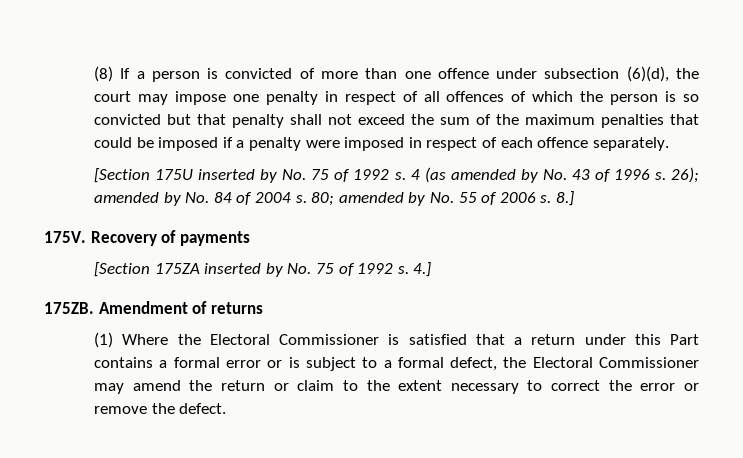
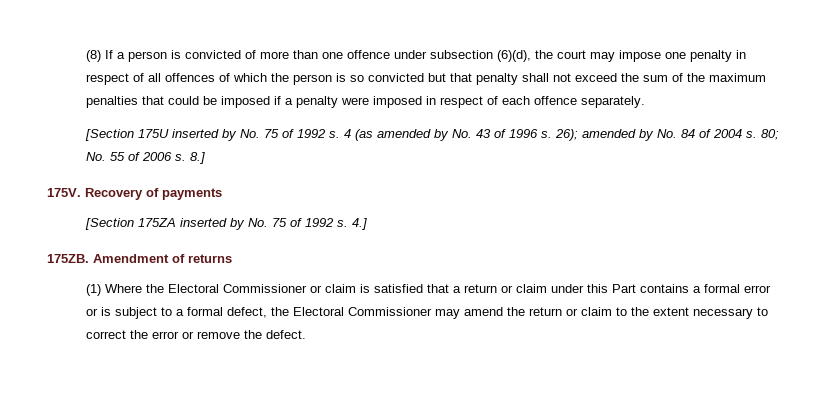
- 80; amended by No. 55 of 2006 s.
+ 80; No. 55 of 2006 s.
- (1) Where the Electoral Commissioner is satisfied that a return under this Part contains a formal error or is subject to a formal defect, the Electoral Commissioner may amend the return or claim to the extent necessary to correct the error or remove the defect.
+ (1) Where the Electoral Commissioner or claim is satisfied that a return or claim under this Part contains a formal error or is subject to a formal defect, the Electoral Commissioner may amend the return or claim to the extent necessary to correct the error or remove the defect.

